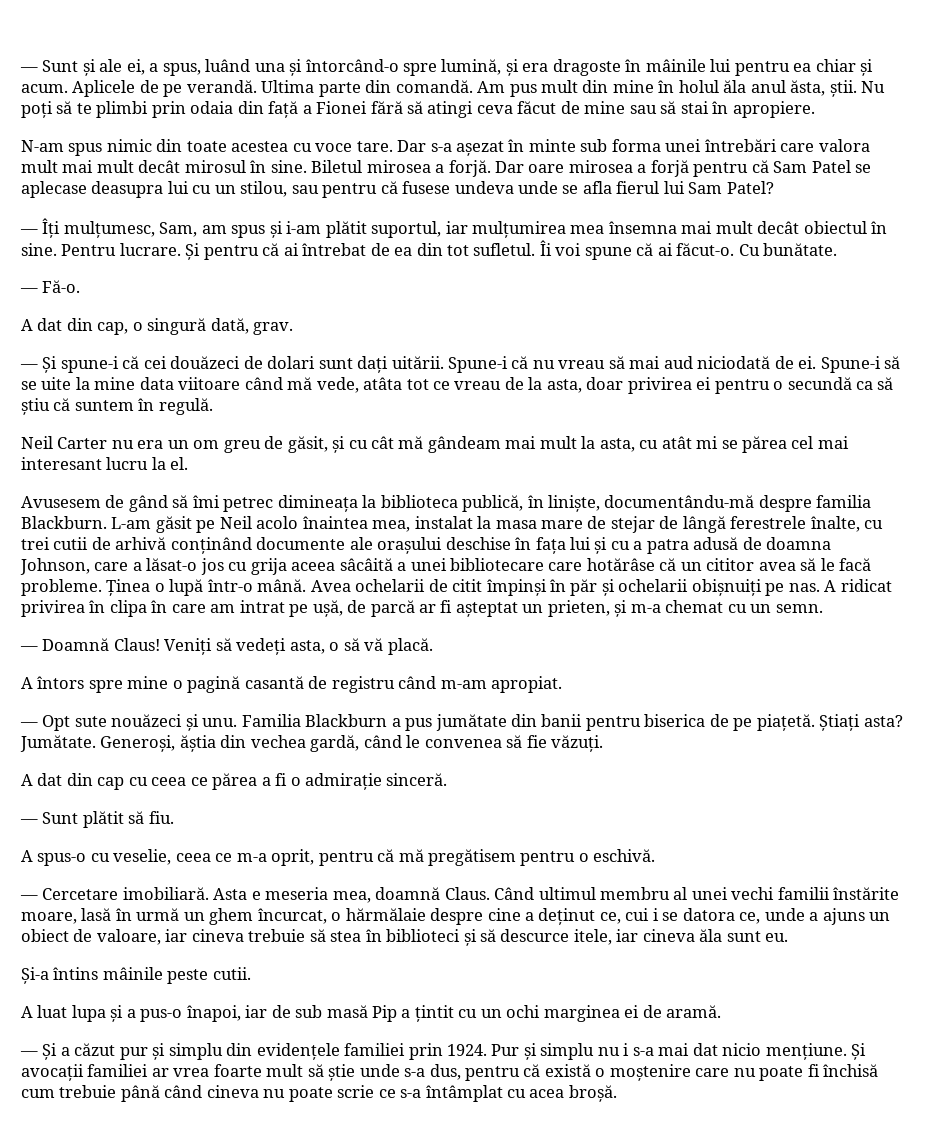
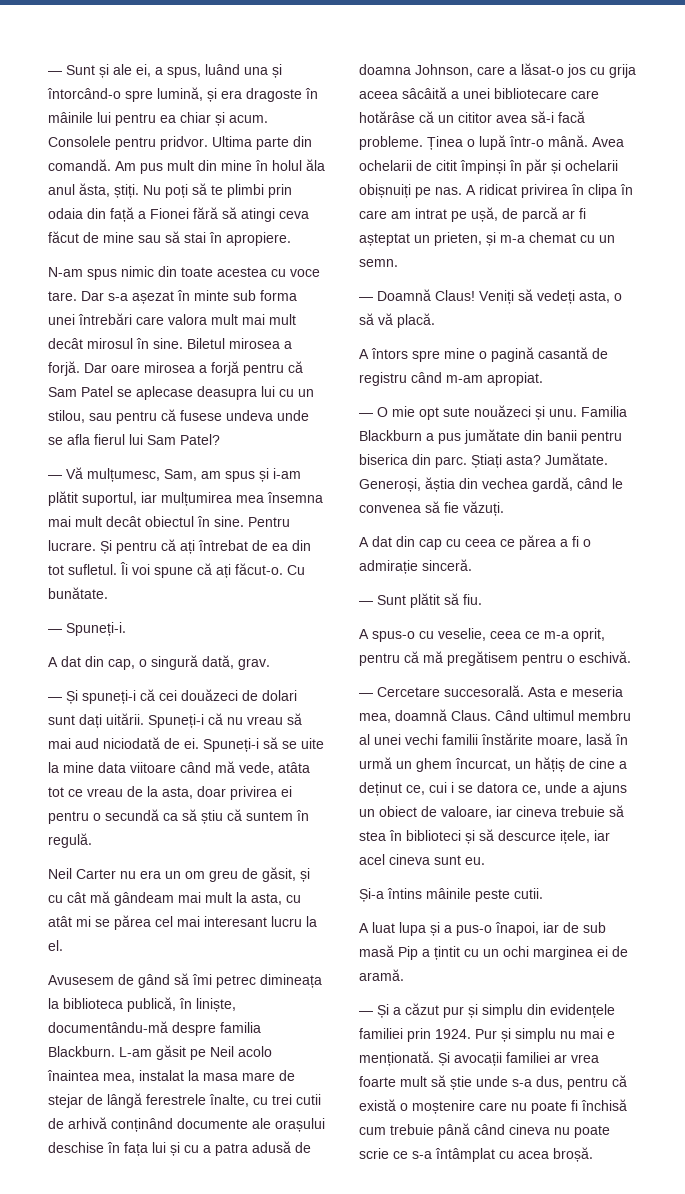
- Aplicele de pe verandă.
+ Consolele pentru pridvor.
- Am pus mult din mine în holul ăla anul ăsta, știi.
+ Am pus mult din mine în holul ăla anul ăsta, știți.
- — Îți mulțumesc, Sam, am spus și i-am plătit suportul, iar mulțumirea mea însemna mai mult decât obiectul în sine.
+ — Vă mulțumesc, Sam, am spus și i-am plătit suportul, iar mulțumirea mea însemna mai mult decât obiectul în sine.
- Și pentru că ai întrebat de ea din tot sufletul.
+ Și pentru că ați întrebat de ea din tot sufletul.
- Îi voi spune că ai făcut-o.
+ Îi voi spune că ați făcut-o.
- — Fă-o.
+ — Spuneți-i.
- — Și spune-i că cei douăzeci de dolari sunt dați uitării.
+ — Și spuneți-i că cei douăzeci de dolari sunt dați uitării.
- Spune-i că nu vreau să mai aud niciodată de ei.
+ Spuneți-i că nu vreau să mai aud niciodată de ei.
- Spune-i să se uite la mine data viitoare când mă vede, atâta tot ce vreau de la asta, doar privirea ei pentru o secundă ca să știu că suntem în regulă.
+ Spuneți-i să se uite la mine data viitoare când mă vede, atâta tot ce vreau de la asta, doar privirea ei pentru o secundă ca să știu că suntem în regulă.
- L-am găsit pe Neil acolo înaintea mea, instalat la masa mare de stejar de lângă ferestrele înalte, cu trei cutii de arhivă conținând documente ale orașului deschise în fața lui și cu a patra adusă de doamna Johnson, care a lăsat-o jos cu grija aceea sâcâită a unei bibliotecare care hotărâse că un cititor avea să le facă probleme.
+ L-am găsit pe Neil acolo înaintea mea, instalat la masa mare de stejar de lângă ferestrele înalte, cu trei cutii de arhivă conținând documente ale orașului deschise în fața lui și cu a patra adusă de doamna Johnson, care a lăsat-o jos cu grija aceea sâcâită a unei bibliotecare care hotărâse că un cititor avea să-i facă probleme.
- — Opt sute nouăzeci și unu.
+ — O mie opt sute nouăzeci și unu.
- Familia Blackburn a pus jumătate din banii pentru biserica de pe piațetă.
+ Familia Blackburn a pus jumătate din banii pentru biserica din parc.
- — Cercetare imobiliară.
+ — Cercetare succesorală.
- Când ultimul membru al unei vechi familii înstărite moare, lasă în urmă un ghem încurcat, o hărmălaie despre cine a deținut ce, cui i se datora ce, unde a ajuns un obiect de valoare, iar cineva trebuie să stea în biblioteci și să descurce itele, iar cineva ăla sunt eu.
+ Când ultimul membru al unei vechi familii înstărite moare, lasă în urmă un ghem încurcat, un hățiș de cine a deținut ce, cui i se datora ce, unde a ajuns un obiect de valoare, iar cineva trebuie să stea în biblioteci și să descurce ițele, iar acel cineva sunt eu.
- Pur și simplu nu i s-a mai dat nicio mențiune.
+ Pur și simplu nu mai e menționată.

